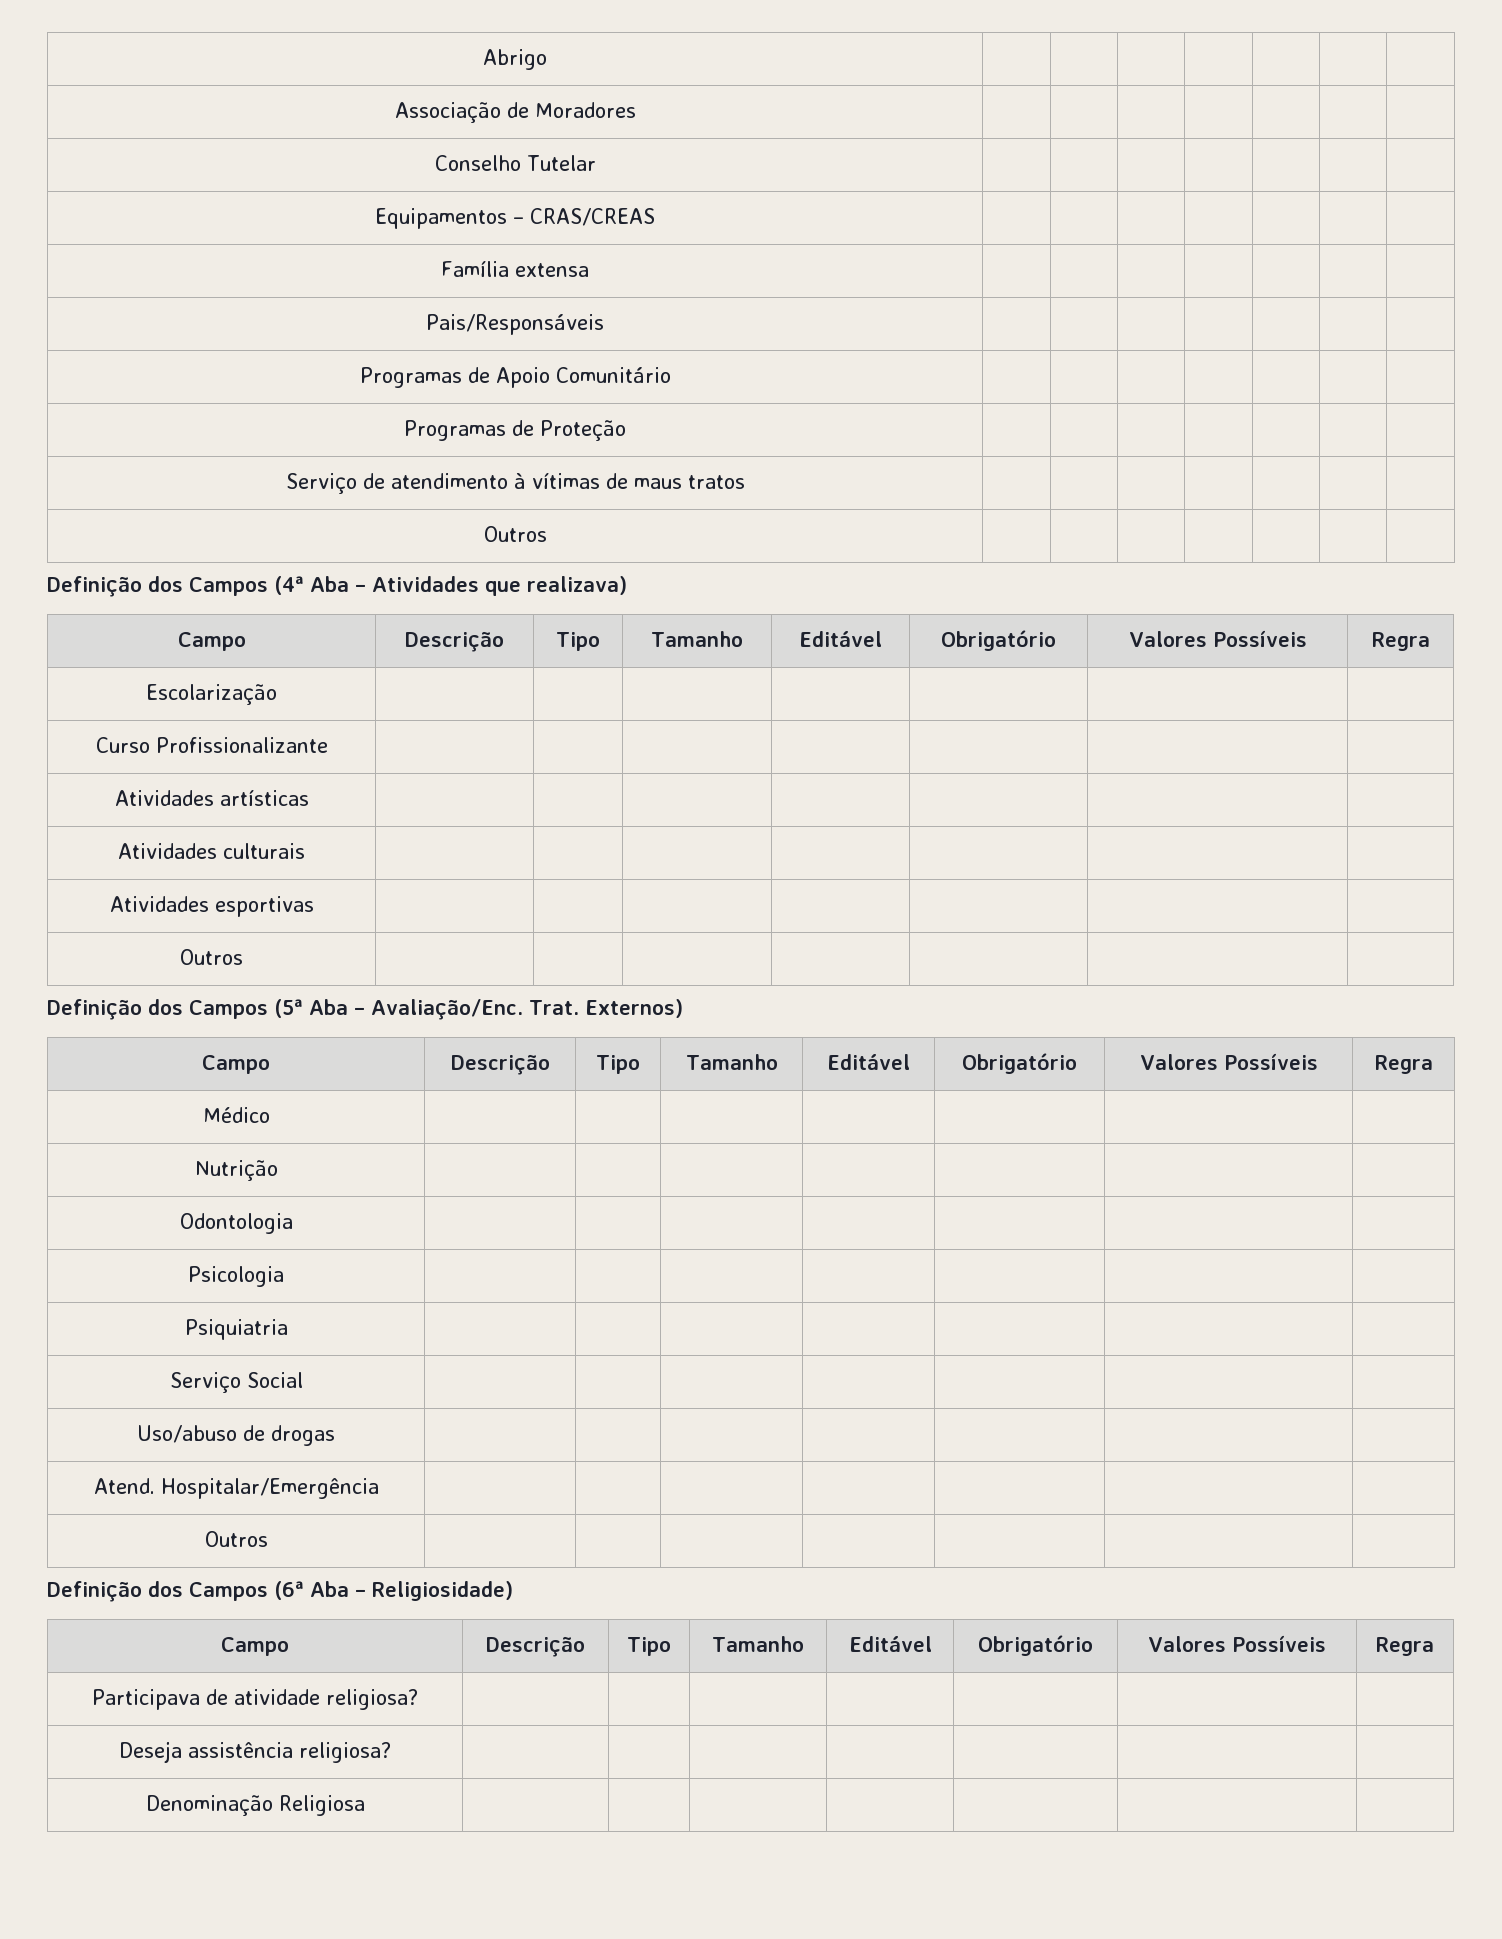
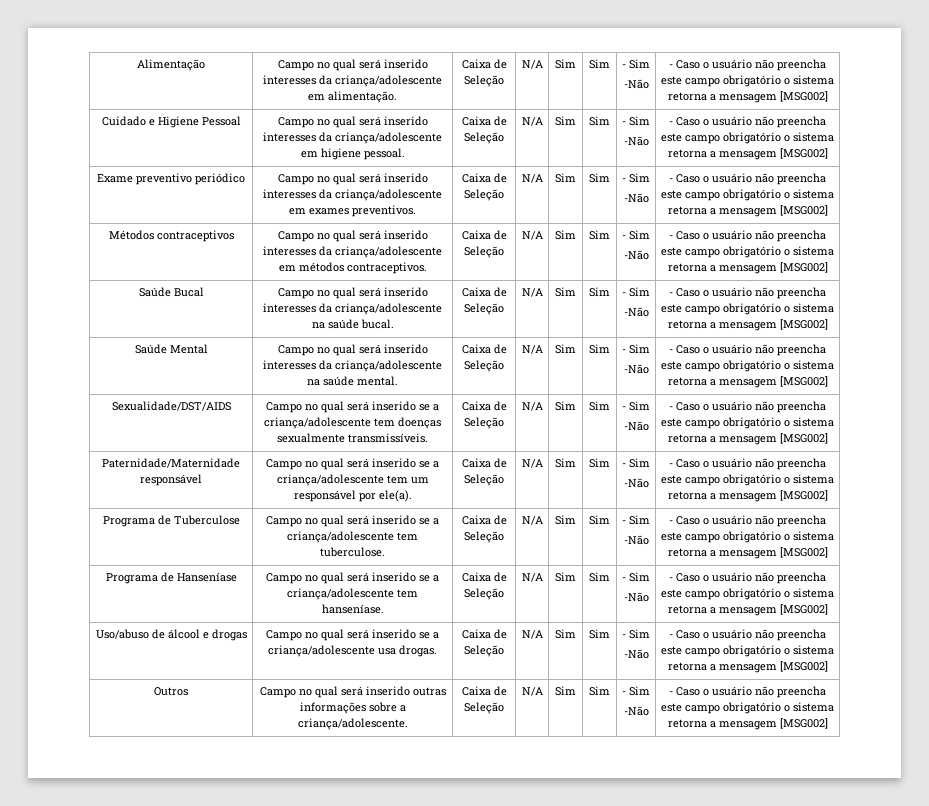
- Abrigo | | | | | | |
- Associação de Moradores | | | | | | |
- Conselho Tutelar | | | | | | |
- Equipamentos – CRAS/CREAS | | | | | | |
- Família extensa | | | | | | |
- Pais/Responsáveis | | | | | | |
- Programas de Apoio Comunitário | | | | | | |
- Programas de Proteção | | | | | | |
- Serviço de atendimento à vítimas de maus tratos | | | | | | |
- Outros | | | | | | |
- Definição dos Campos (4ª Aba – Atividades que realizava)
- Campo | Descrição | Tipo | Tamanho | Editável | Obrigatório | Valores Possíveis | Regra
- Escolarização | | | | | | |
- Curso Profissionalizante | | | | | | |
- Atividades artísticas | | | | | | |
- Atividades culturais | | | | | | |
- Atividades esportivas | | | | | | |
- Outros | | | | | | |
- Definição dos Campos (5ª Aba – Avaliação/Enc. Trat. Externos)
- Campo | Descrição | Tipo | Tamanho | Editável | Obrigatório | Valores Possíveis | Regra
- Médico | | | | | | |
- Nutrição | | | | | | |
- Odontologia | | | | | | |
- Psicologia | | | | | | |
- Psiquiatria | | | | | | |
- Serviço Social | | | | | | |
- Uso/abuso de drogas | | | | | | |
- Atend. Hospitalar/Emergência | | | | | | |
- Outros | | | | | | |
- Definição dos Campos (6ª Aba – Religiosidade)
- Campo | Descrição | Tipo | Tamanho | Editável | Obrigatório | Valores Possíveis | Regra
- Participava de atividade religiosa? | | | | | | |
- Deseja assistência religiosa? | | | | | | |
- Denominação Religiosa | | | | | | |
+ Alimentação | Campo no qual será inserido interesses da criança/adolescente em alimentação. | Caixa de Seleção | N/A | Sim | Sim | - Sim
+ -Não | - Caso o usuário não preencha este campo obrigatório o sistema retorna a mensagem [MSG002]
+ Cuidado e Higiene Pessoal | Campo no qual será inserido interesses da criança/adolescente em higiene pessoal. | Caixa de Seleção | N/A | Sim | Sim | - Sim
+ -Não | - Caso o usuário não preencha este campo obrigatório o sistema retorna a mensagem [MSG002]
+ Exame preventivo periódico | Campo no qual será inserido interesses da criança/adolescente em exames preventivos. | Caixa de Seleção | N/A | Sim | Sim | - Sim
+ -Não | - Caso o usuário não preencha este campo obrigatório o sistema retorna a mensagem [MSG002]
+ Métodos contraceptivos | Campo no qual será inserido interesses da criança/adolescente em métodos contraceptivos. | Caixa de Seleção | N/A | Sim | Sim | - Sim
+ -Não | - Caso o usuário não preencha este campo obrigatório o sistema retorna a mensagem [MSG002]
+ Saúde Bucal | Campo no qual será inserido interesses da criança/adolescente na saúde bucal. | Caixa de Seleção | N/A | Sim | Sim | - Sim
+ -Não | - Caso o usuário não preencha este campo obrigatório o sistema retorna a mensagem [MSG002]
+ Saúde Mental | Campo no qual será inserido interesses da criança/adolescente na saúde mental. | Caixa de Seleção | N/A | Sim | Sim | - Sim
+ -Não | - Caso o usuário não preencha este campo obrigatório o sistema retorna a mensagem [MSG002]
+ Sexualidade/DST/AIDS | Campo no qual será inserido se a criança/adolescente tem doenças sexualmente transmissíveis. | Caixa de Seleção | N/A | Sim | Sim | - Sim
+ -Não | - Caso o usuário não preencha este campo obrigatório o sistema retorna a mensagem [MSG002]
+ Paternidade/Maternidade responsável | Campo no qual será inserido se a criança/adolescente tem um responsável por ele(a). | Caixa de Seleção | N/A | Sim | Sim | - Sim
+ -Não | - Caso o usuário não preencha este campo obrigatório o sistema retorna a mensagem [MSG002]
+ Programa de Tuberculose | Campo no qual será inserido se a criança/adolescente tem tuberculose. | Caixa de Seleção | N/A | Sim | Sim | - Sim
+ -Não | - Caso o usuário não preencha este campo obrigatório o sistema retorna a mensagem [MSG002]
+ Programa de Hanseníase | Campo no qual será inserido se a criança/adolescente tem hanseníase. | Caixa de Seleção | N/A | Sim | Sim | - Sim
+ -Não | - Caso o usuário não preencha este campo obrigatório o sistema retorna a mensagem [MSG002]
+ Uso/abuso de álcool e drogas | Campo no qual será inserido se a criança/adolescente usa drogas. | Caixa de Seleção | N/A | Sim | Sim | - Sim
+ -Não | - Caso o usuário não preencha este campo obrigatório o sistema retorna a mensagem [MSG002]
+ Outros | Campo no qual será inserido outras informações sobre a criança/adolescente. | Caixa de Seleção | N/A | Sim | Sim | - Sim
+ -Não | - Caso o usuário não preencha este campo obrigatório o sistema retorna a mensagem [MSG002]

